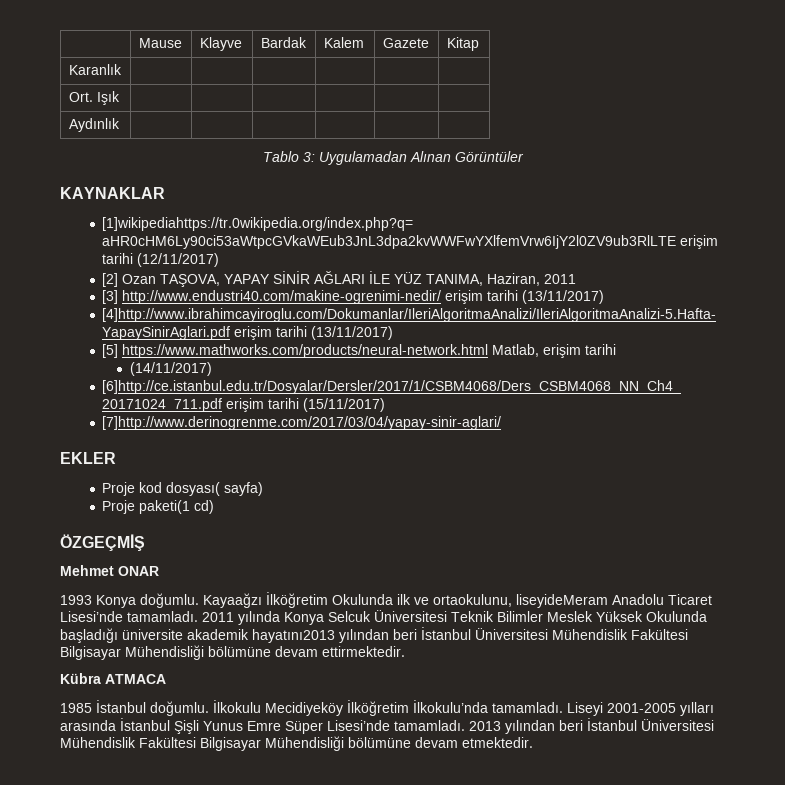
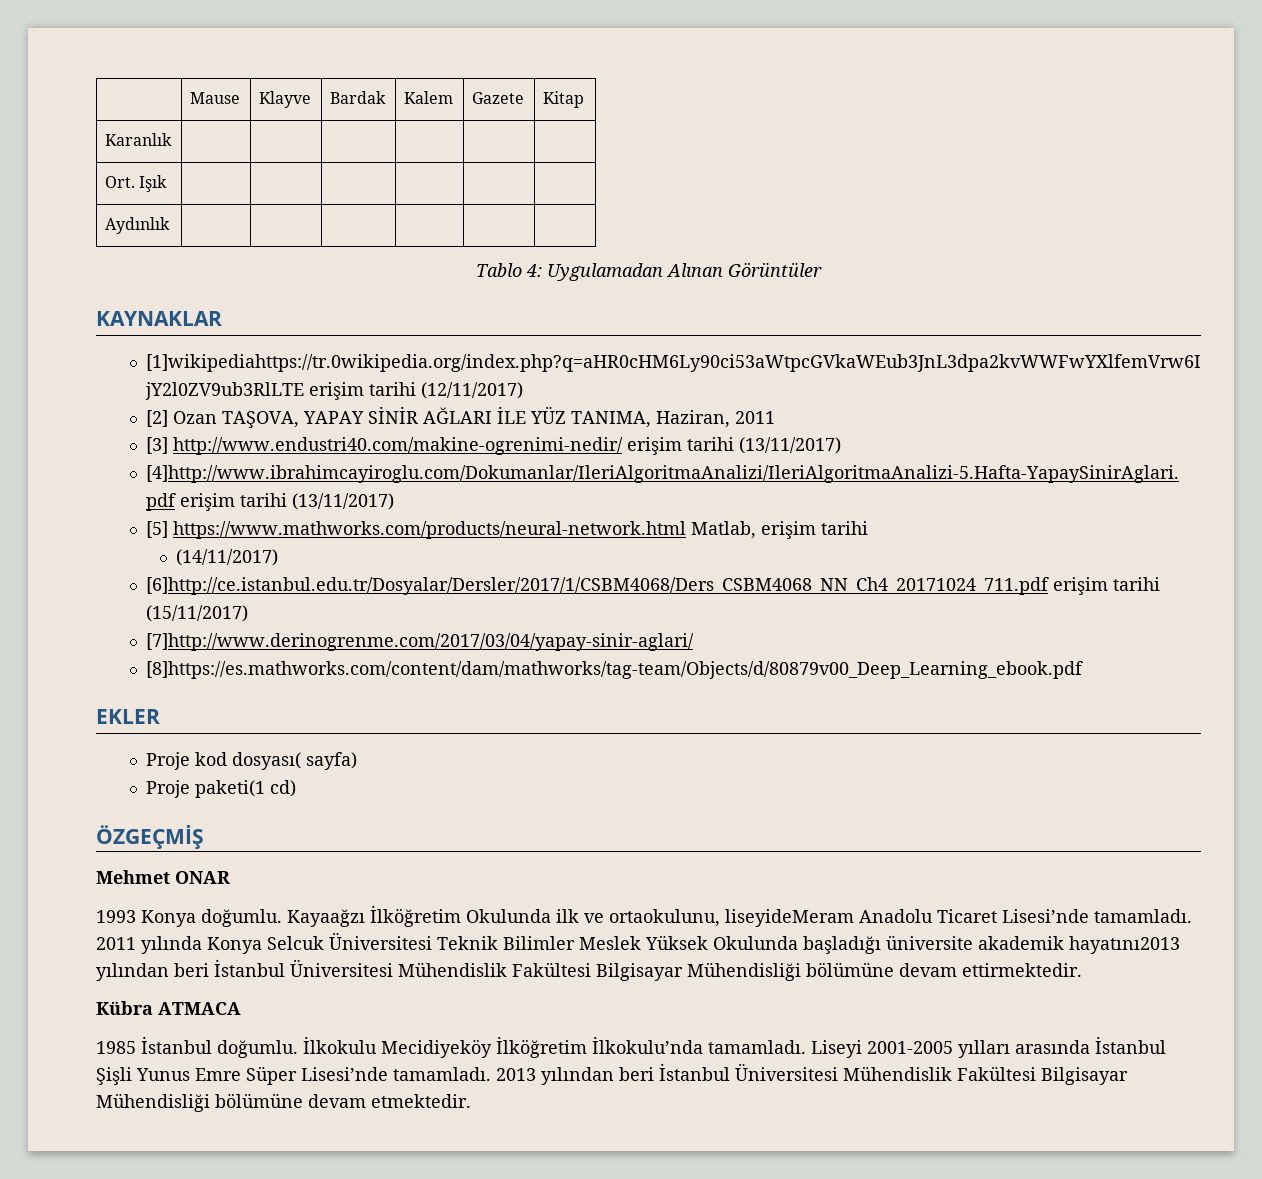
- Tablo 3: Uygulamadan Alınan Görüntüler
+ Tablo 4: Uygulamadan Alınan Görüntüler
+ [8]https://es.mathworks.com/content/dam/mathworks/tag-team/Objects/d/80879v00_Deep_Learning_ebook.pdf

